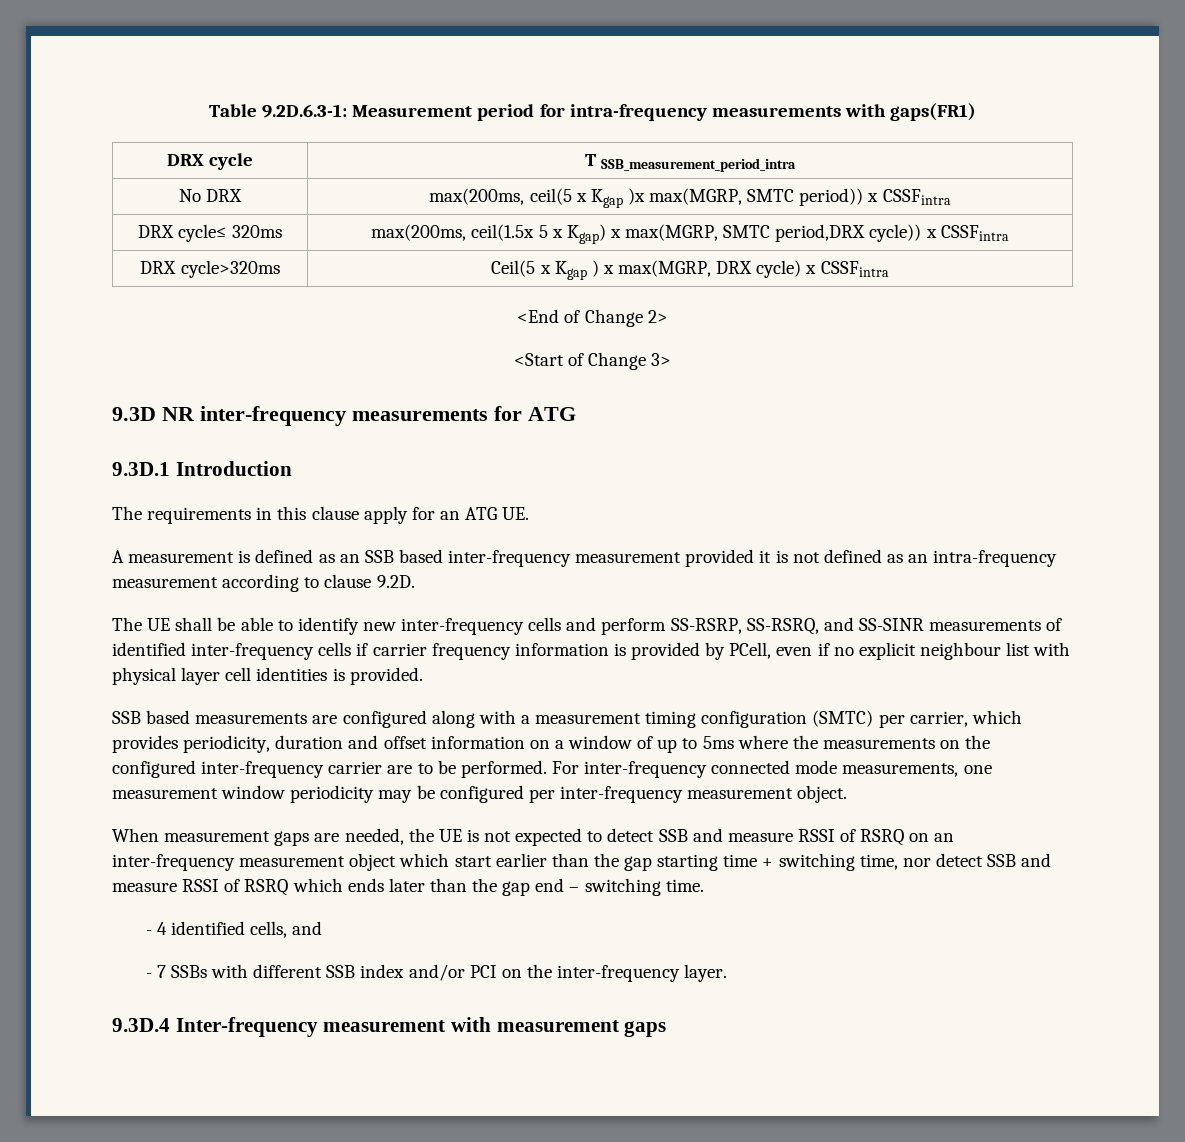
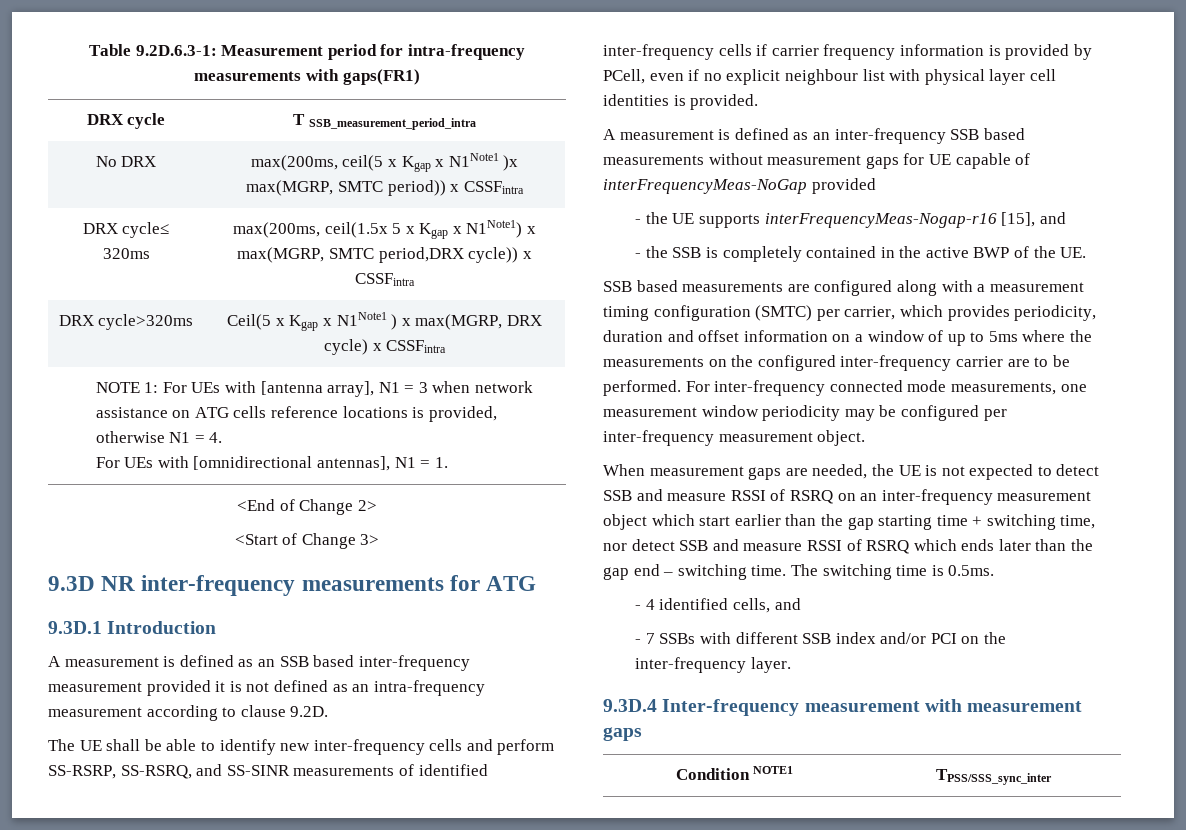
- No DRX | max(200ms, ceil(5 x Kgap )x max(MGRP, SMTC period)) x CSSFintra
+ No DRX | max(200ms, ceil(5 x Kgap x N1Note1 )x max(MGRP, SMTC period)) x CSSFintra
- DRX cycle≤ 320ms | max(200ms, ceil(1.5x 5 x Kgap) x max(MGRP, SMTC period,DRX cycle)) x CSSFintra
+ DRX cycle≤ 320ms | max(200ms, ceil(1.5x 5 x Kgap x N1Note1) x max(MGRP, SMTC period,DRX cycle)) x CSSFintra
- DRX cycle>320ms | Ceil(5 x Kgap ) x max(MGRP, DRX cycle) x CSSFintra
+ DRX cycle>320ms | Ceil(5 x Kgap x N1Note1 ) x max(MGRP, DRX cycle) x CSSFintra
+ NOTE 1: For UEs with [antenna array], N1 = 3 when network assistance on ATG cells reference locations is provided, otherwise N1 = 4.
+ For UEs with [omnidirectional antennas], N1 = 1.
- The requirements in this clause apply for an ATG UE.
+ A measurement is defined as an inter-frequency SSB based measurements without measurement gaps for UE capable of interFrequencyMeas-NoGap provided
+ - the UE supports interFrequencyMeas-Nogap-r16 [15], and
+ - the SSB is completely contained in the active BWP of the UE.
+ The switching time is 0.5ms.
+ Condition NOTE1 | TPSS/SSS_sync_inter

